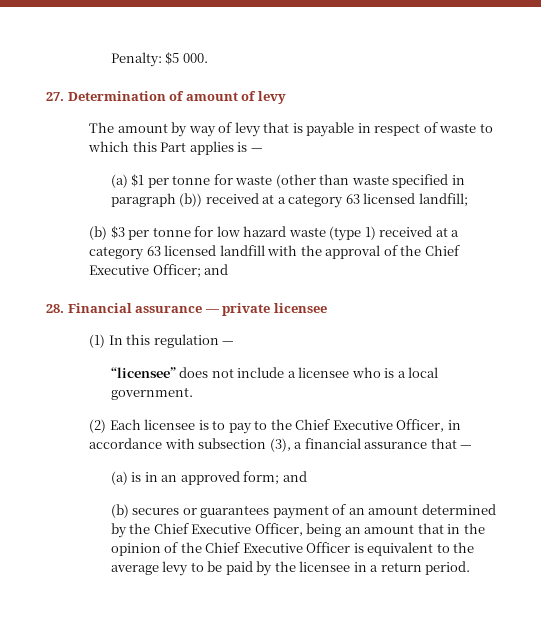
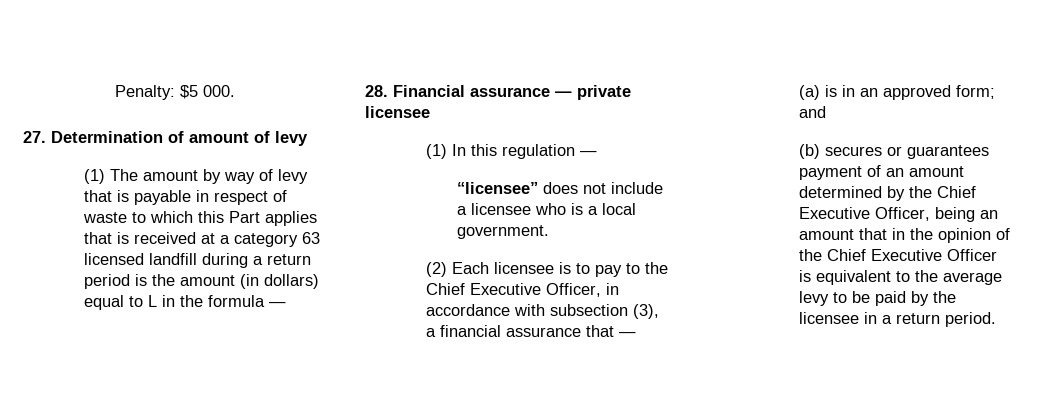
- The amount by way of levy that is payable in respect of waste to which this Part applies is —
- (a) $1 per tonne for waste (other than waste specified in paragraph (b)) received at a category 63 licensed landfill;
- (b) $3 per tonne for low hazard waste (type 1) received at a category 63 licensed landfill with the approval of the Chief Executive Officer; and
+ (1) The amount by way of levy that is payable in respect of waste to which this Part applies that is received at a category 63 licensed landfill during a return period is the amount (in dollars) equal to L in the formula —

